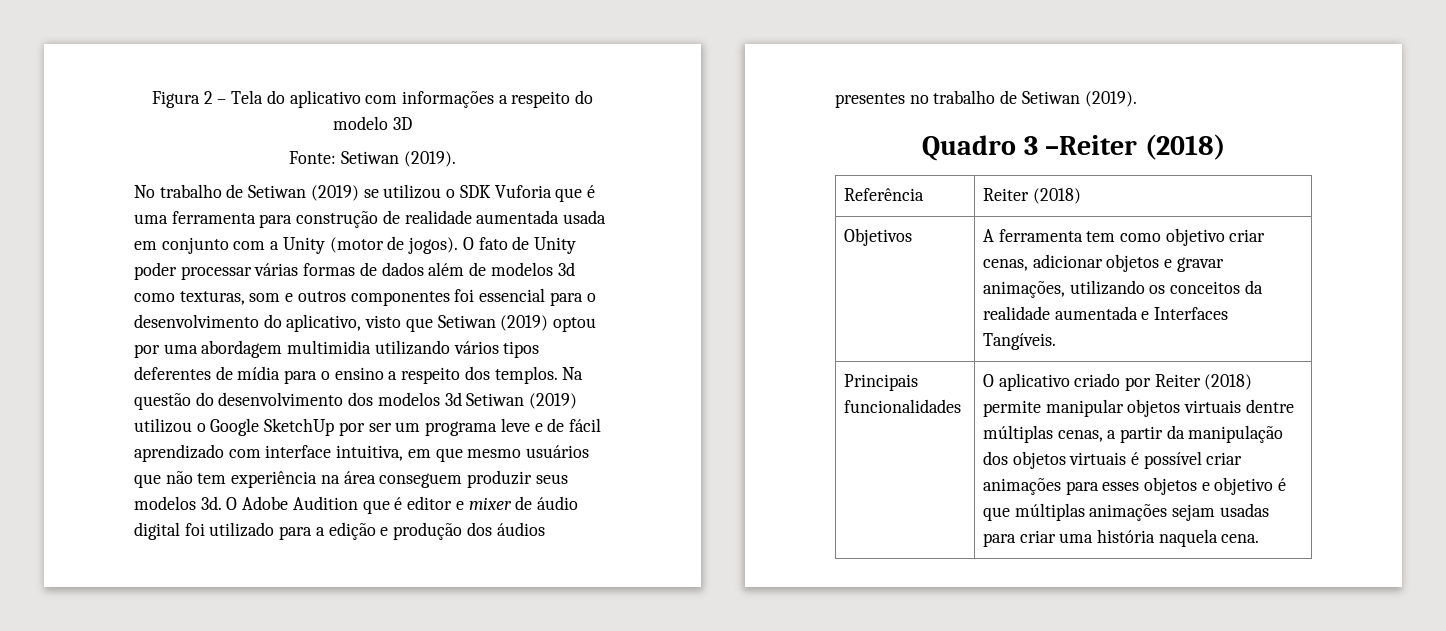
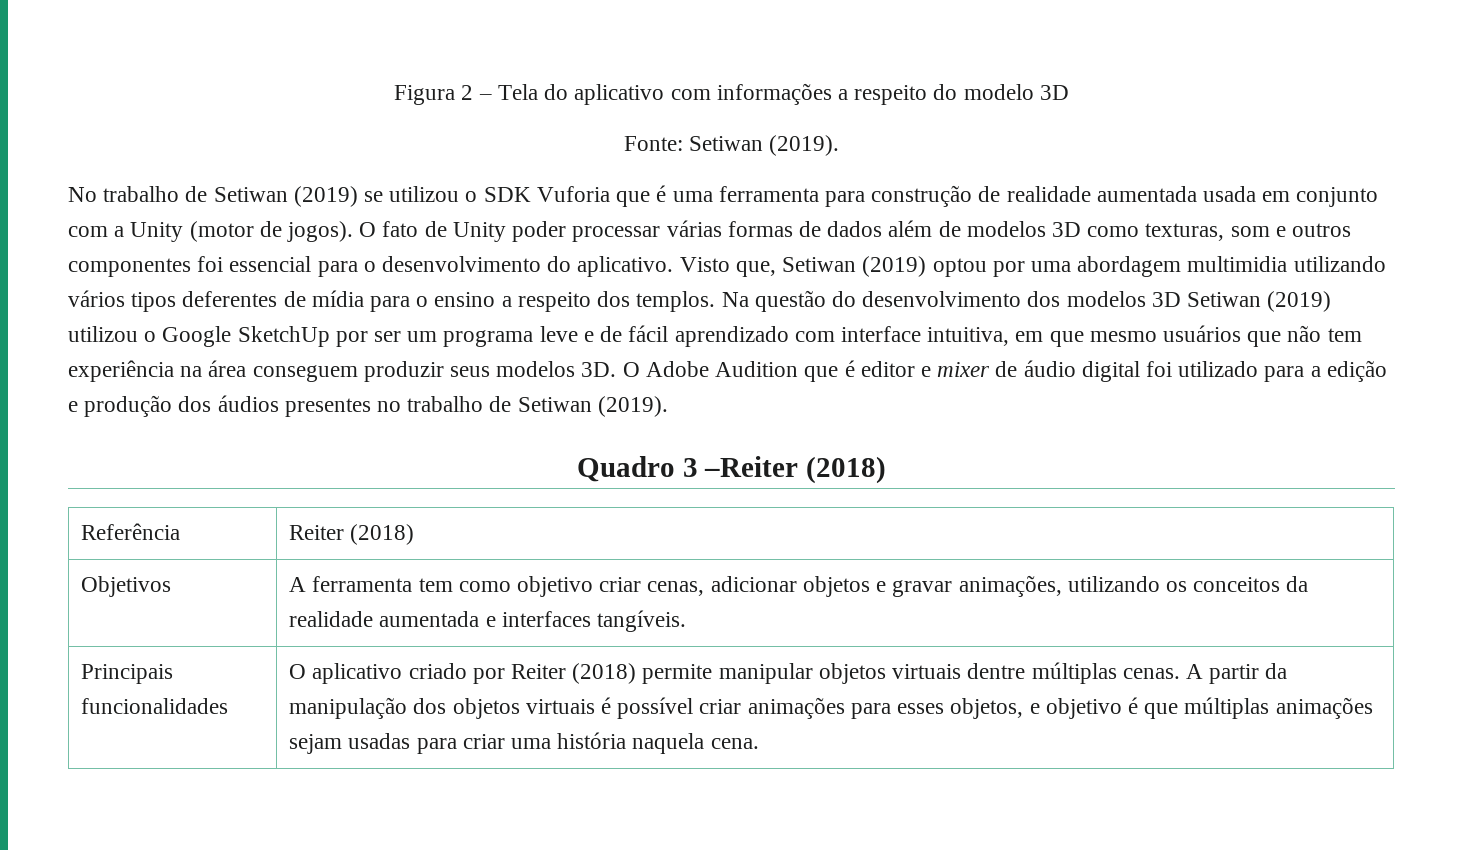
- O fato de Unity poder processar várias formas de dados além de modelos 3d como texturas, som e outros componentes foi essencial para o desenvolvimento do aplicativo, visto que Setiwan (2019) optou por uma abordagem multimidia utilizando vários tipos deferentes de mídia para o ensino a respeito dos templos.
+ O fato de Unity poder processar várias formas de dados além de modelos 3D como texturas, som e outros componentes foi essencial para o desenvolvimento do aplicativo. Visto que, Setiwan (2019) optou por uma abordagem multimidia utilizando vários tipos deferentes de mídia para o ensino a respeito dos templos.
- Na questão do desenvolvimento dos modelos 3d Setiwan (2019) utilizou o Google SketchUp por ser um programa leve e de fácil aprendizado com interface intuitiva, em que mesmo usuários que não tem experiência na área conseguem produzir seus modelos 3d.
+ Na questão do desenvolvimento dos modelos 3D Setiwan (2019) utilizou o Google SketchUp por ser um programa leve e de fácil aprendizado com interface intuitiva, em que mesmo usuários que não tem experiência na área conseguem produzir seus modelos 3D.
- Objetivos | A ferramenta tem como objetivo criar cenas, adicionar objetos e gravar animações, utilizando os conceitos da realidade aumentada e Interfaces Tangíveis.
+ Objetivos | A ferramenta tem como objetivo criar cenas, adicionar objetos e gravar animações, utilizando os conceitos da realidade aumentada e interfaces tangíveis.
- O aplicativo criado por Reiter (2018) permite manipular objetos virtuais dentre múltiplas cenas, a partir da manipulação dos objetos virtuais é possível criar animações para esses objetos e objetivo é que múltiplas animações sejam usadas para criar uma história naquela cena.
+ O aplicativo criado por Reiter (2018) permite manipular objetos virtuais dentre múltiplas cenas. A partir da manipulação dos objetos virtuais é possível criar animações para esses objetos, e objetivo é que múltiplas animações sejam usadas para criar uma história naquela cena.

